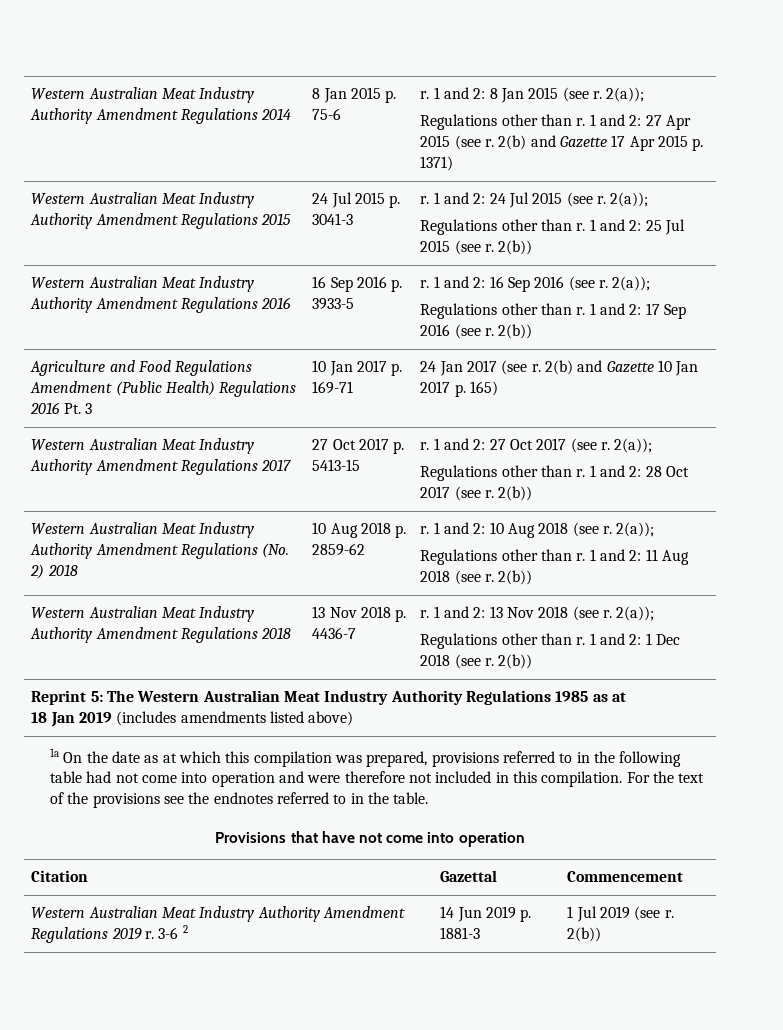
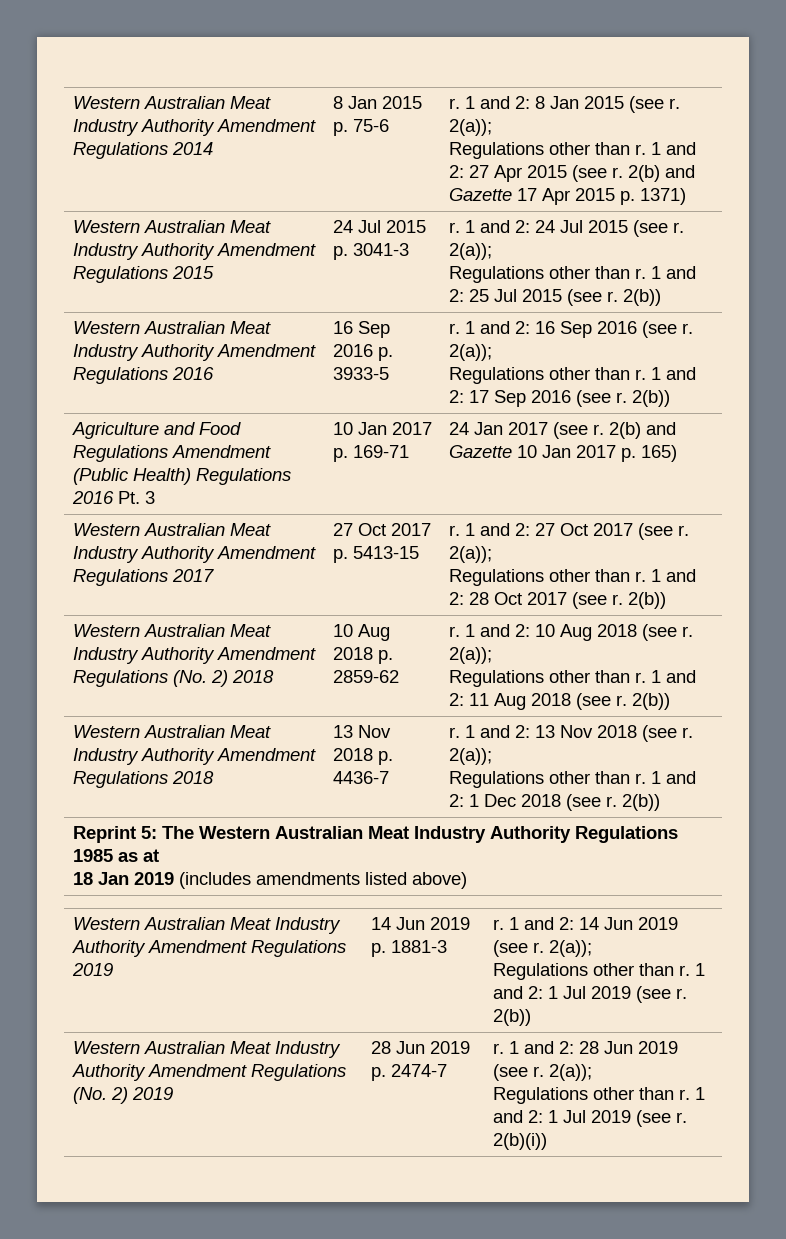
- 1a On the date as at which this compilation was prepared, provisions referred to in the following table had not come into operation and were therefore not included in this compilation. For the text of the provisions see the endnotes referred to in the table.
- Provisions that have not come into operation
- Citation | Gazettal | Commencement
- Western Australian Meat Industry Authority Amendment Regulations 2019 r. 3-6 2 | 14 Jun 2019 p. 1881-3 | 1 Jul 2019 (see r. 2(b))
+ Western Australian Meat Industry Authority Amendment Regulations 2019 | 14 Jun 2019 p. 1881-3 | r. 1 and 2: 14 Jun 2019 (see r. 2(a));
+ Regulations other than r. 1 and 2: 1 Jul 2019 (see r. 2(b))
+ Western Australian Meat Industry Authority Amendment Regulations (No. 2) 2019 | 28 Jun 2019 p. 2474-7 | r. 1 and 2: 28 Jun 2019 (see r. 2(a));
+ Regulations other than r. 1 and 2: 1 Jul 2019 (see r. 2(b)(i))

